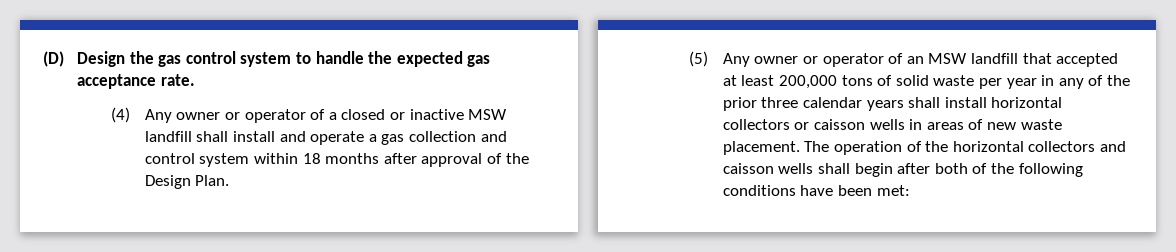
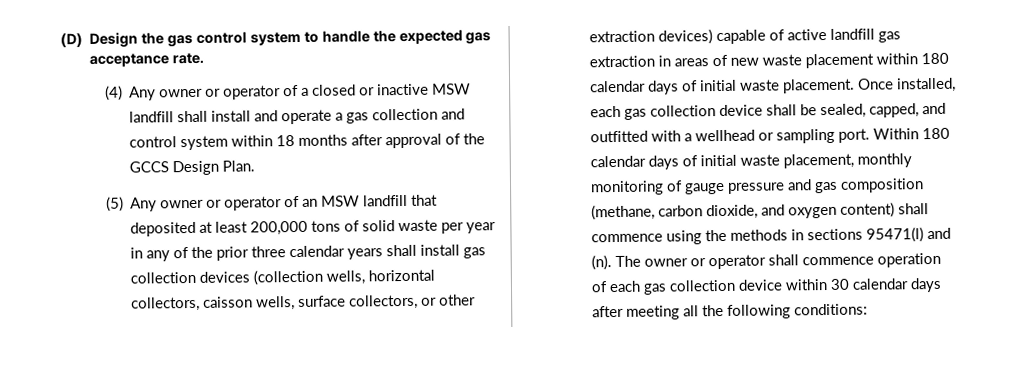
- (4) Any owner or operator of a closed or inactive MSW landfill shall install and operate a gas collection and control system within 18 months after approval of the Design Plan.
+ (4) Any owner or operator of a closed or inactive MSW landfill shall install and operate a gas collection and control system within 18 months after approval of the GCCS Design Plan.
- (5) Any owner or operator of an MSW landfill that accepted at least 200,000 tons of solid waste per year in any of the prior three calendar years shall install horizontal collectors or caisson wells in areas of new waste placement. The operation of the horizontal collectors and caisson wells shall begin after both of the following conditions have been met:
+ (5) Any owner or operator of an MSW landfill that deposited at least 200,000 tons of solid waste per year in any of the prior three calendar years shall install gas collection devices (collection wells, horizontal collectors, caisson wells, surface collectors, or other extraction devices) capable of active landfill gas extraction in areas of new waste placement within 180 calendar days of initial waste placement. Once installed, each gas collection device shall be sealed, capped, and outfitted with a wellhead or sampling port. Within 180 calendar days of initial waste placement, monthly monitoring of gauge pressure and gas composition (methane, carbon dioxide, and oxygen content) shall commence using the methods in sections 95471(l) and (n). The owner or operator shall commence operation of each gas collection device within 30 calendar days after meeting all the following conditions:

